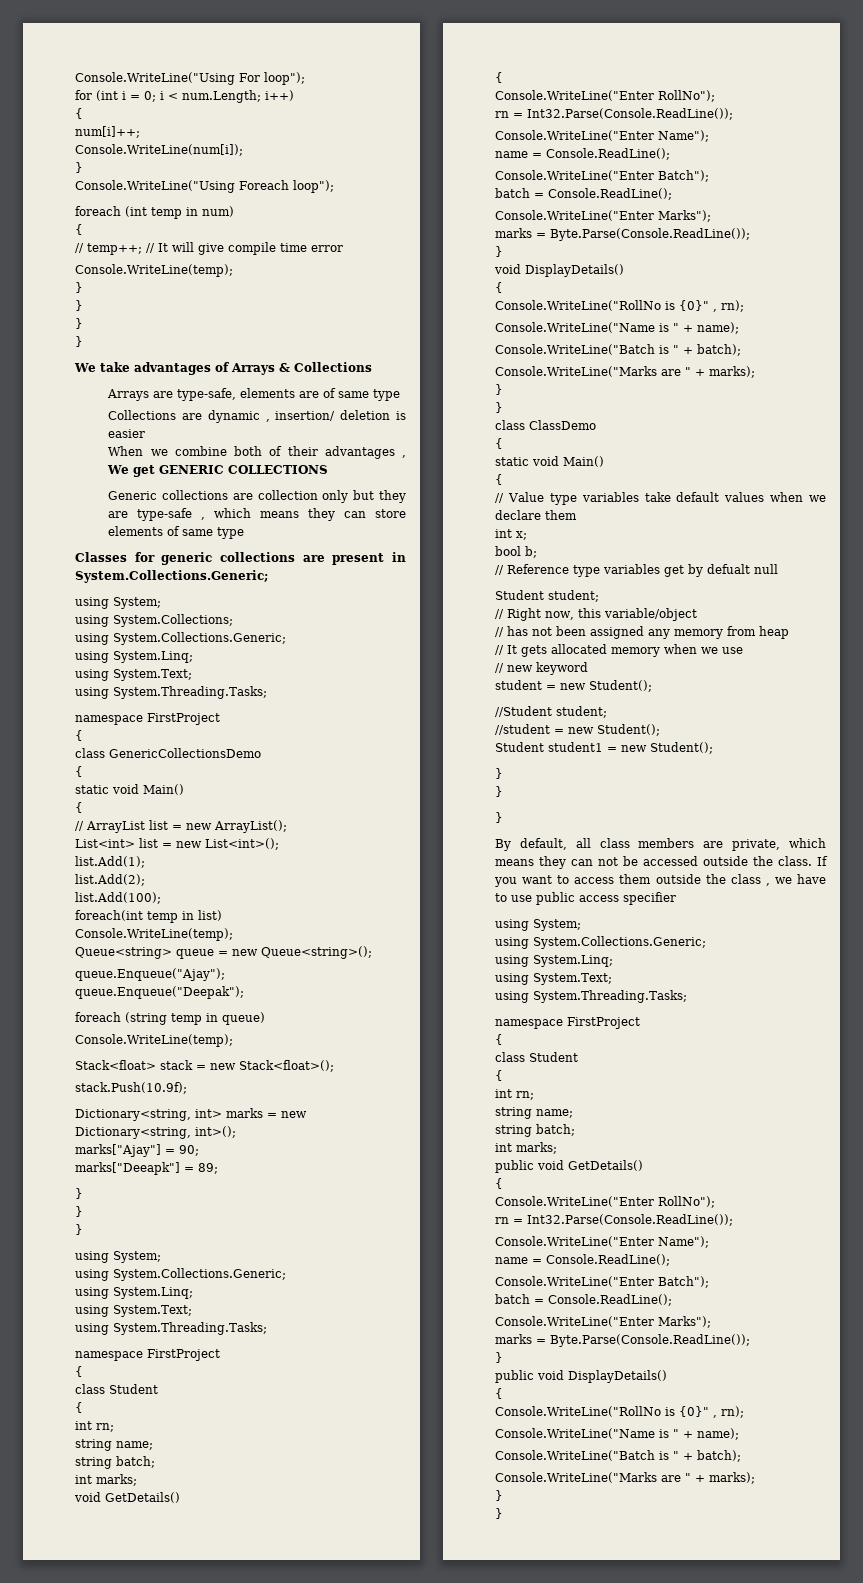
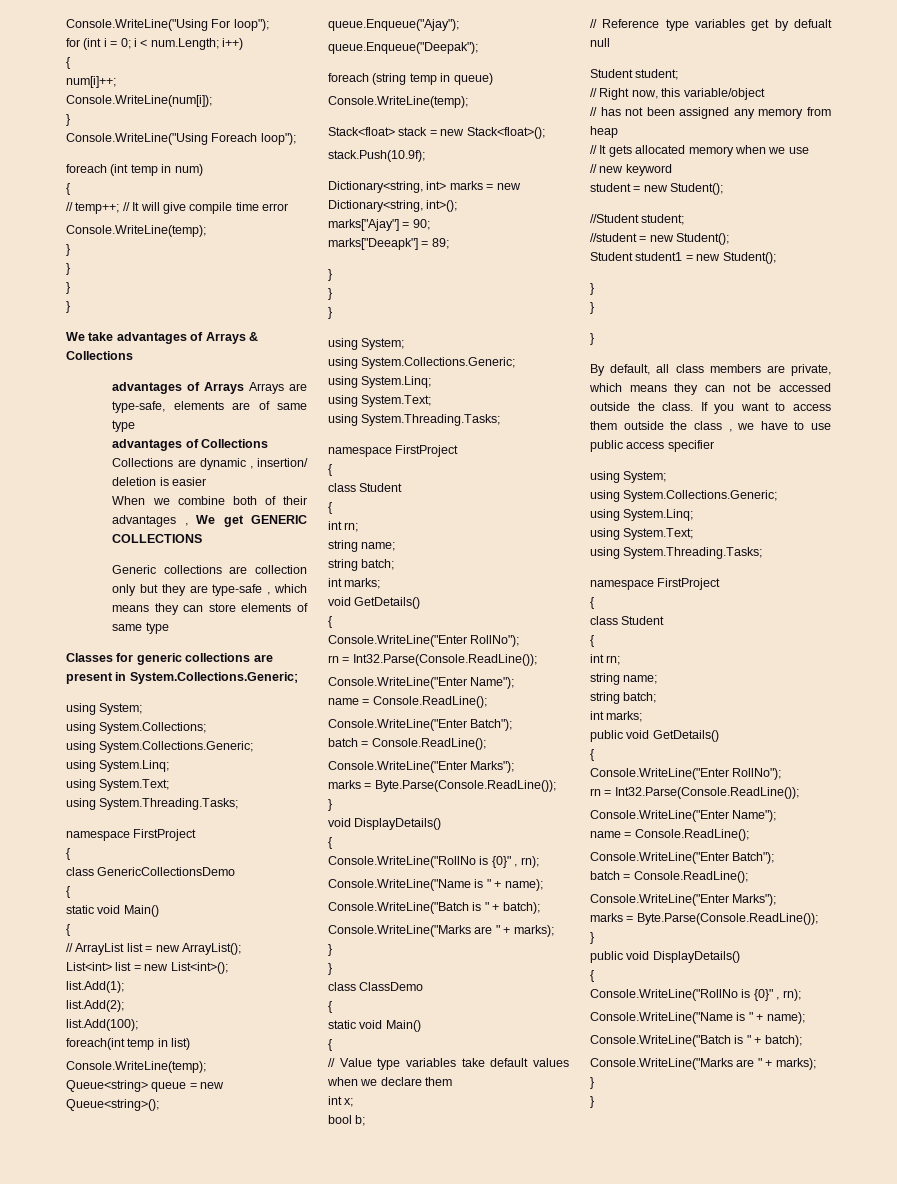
- Arrays are type-safe, elements are of same type
+ advantages of Arrays Arrays are type-safe, elements are of same type
- Collections are dynamic , insertion/ deletion is easier
+ advantages of Collections Collections are dynamic , insertion/ deletion is easier

